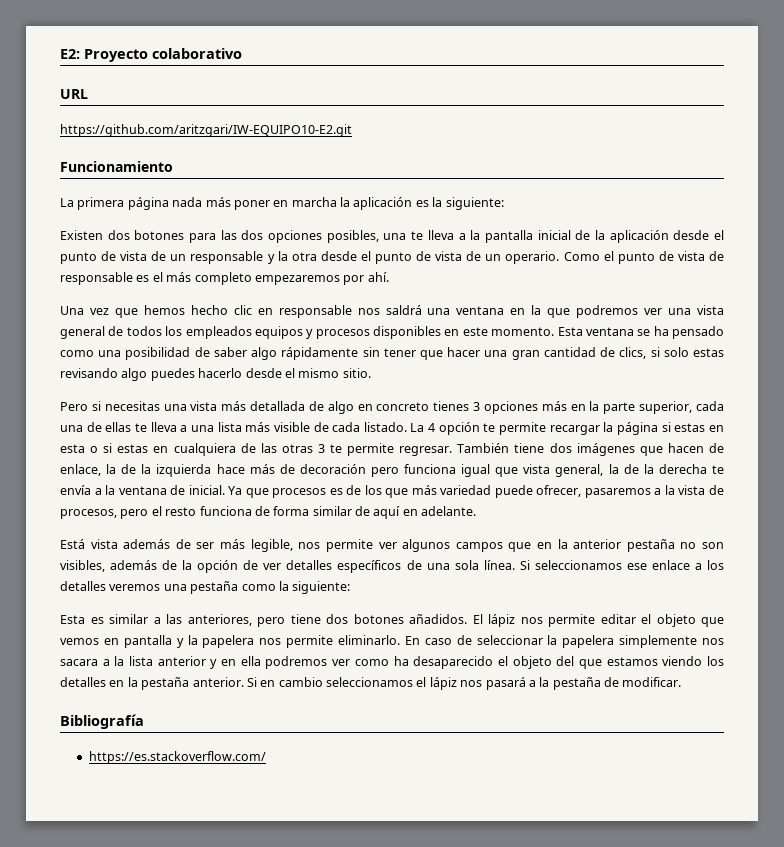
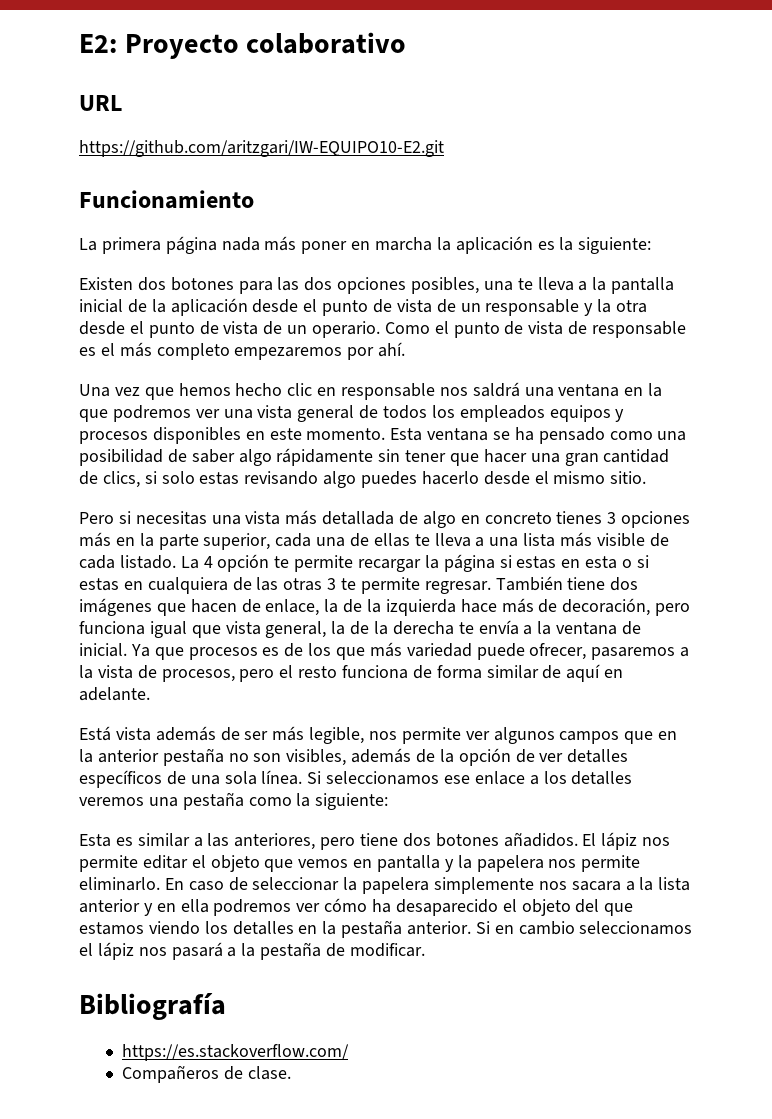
- También tiene dos imágenes que hacen de enlace, la de la izquierda hace más de decoración pero funciona igual que vista general, la de la derecha te envía a la ventana de inicial.
+ También tiene dos imágenes que hacen de enlace, la de la izquierda hace más de decoración, pero funciona igual que vista general, la de la derecha te envía a la ventana de inicial.
- En caso de seleccionar la papelera simplemente nos sacara a la lista anterior y en ella podremos ver como ha desaparecido el objeto del que estamos viendo los detalles en la pestaña anterior.
+ En caso de seleccionar la papelera simplemente nos sacara a la lista anterior y en ella podremos ver cómo ha desaparecido el objeto del que estamos viendo los detalles en la pestaña anterior.
+ Compañeros de clase.

